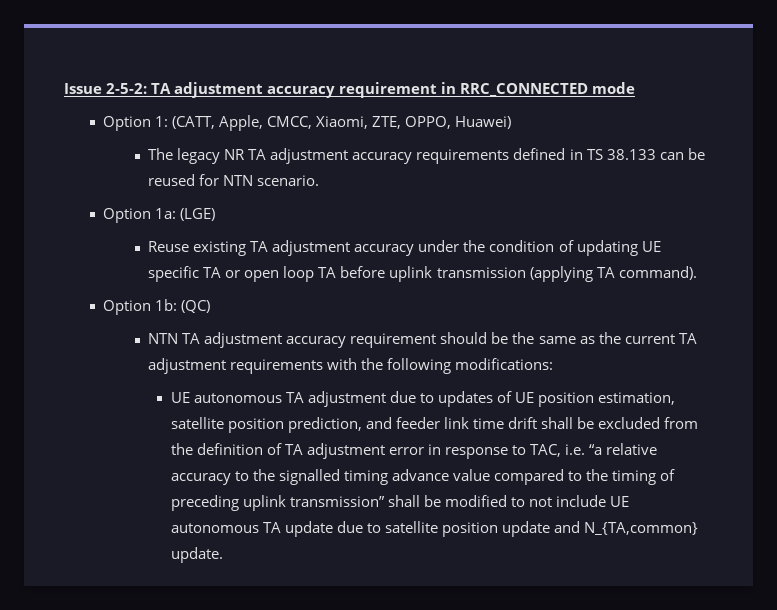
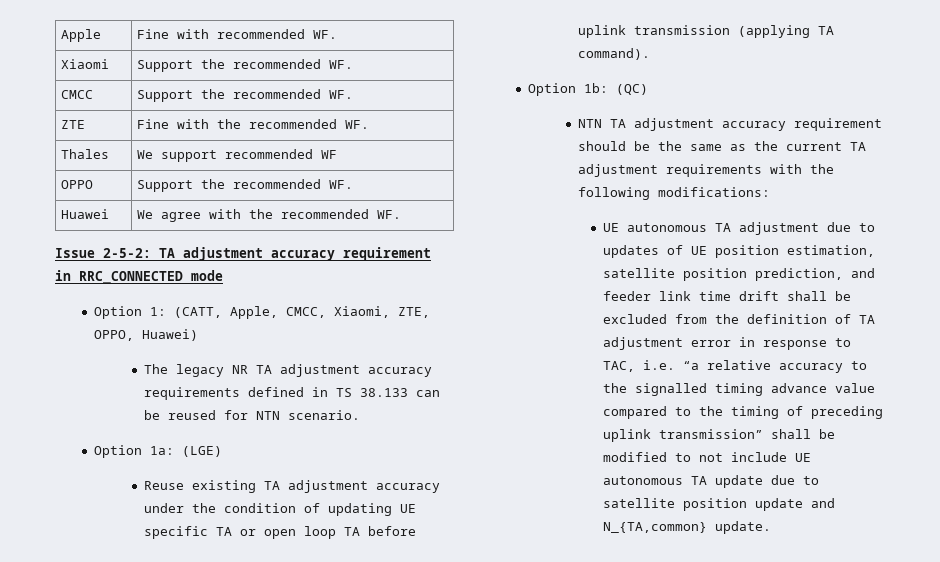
+ Apple | Fine with recommended WF.
+ Xiaomi | Support the recommended WF.
+ CMCC | Support the recommended WF.
+ ZTE | Fine with the recommended WF.
+ Thales | We support recommended WF
+ OPPO | Support the recommended WF.
+ Huawei | We agree with the recommended WF.

